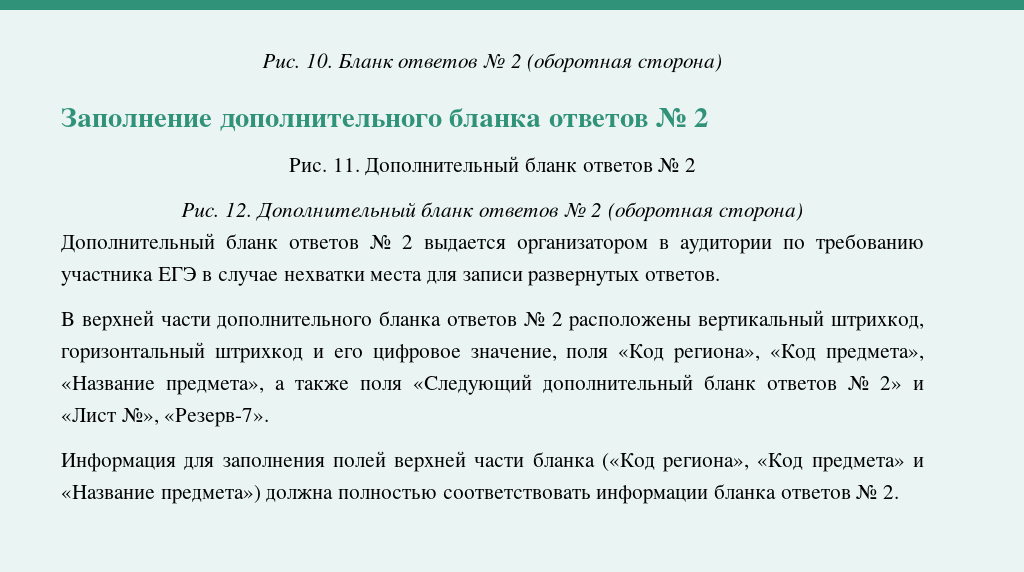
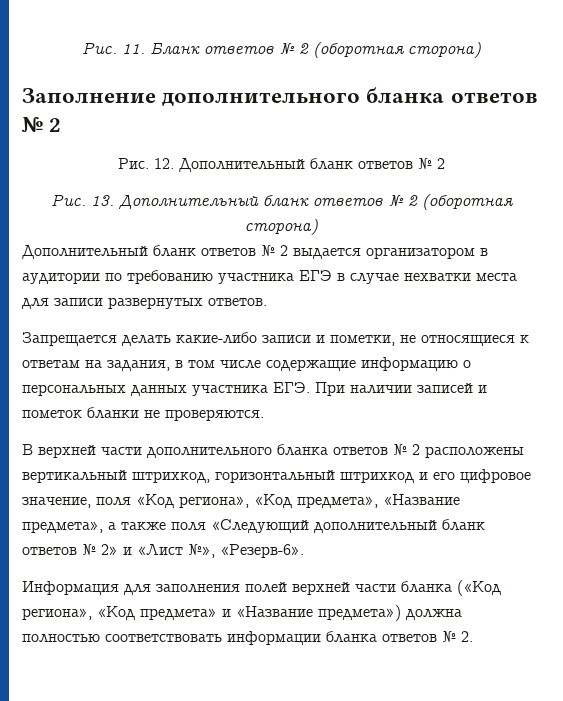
- Рис. 10. Бланк ответов № 2 (оборотная сторона)
+ Рис. 11. Бланк ответов № 2 (оборотная сторона)
- Рис. 11. Дополнительный бланк ответов № 2
+ Рис. 12. Дополнительный бланк ответов № 2
- Рис. 12. Дополнительный бланк ответов № 2 (оборотная сторона)
+ Рис. 13. Дополнительный бланк ответов № 2 (оборотная сторона)
+ Запрещается делать какие-либо записи и пометки, не относящиеся к ответам на задания, в том числе содержащие информацию о персональных данных участника ЕГЭ. При наличии записей и пометок бланки не проверяются.
- В верхней части дополнительного бланка ответов № 2 расположены вертикальный штрихкод, горизонтальный штрихкод и его цифровое значение, поля «Код региона», «Код предмета», «Название предмета», а также поля «Следующий дополнительный бланк ответов № 2» и «Лист №», «Резерв-7».
+ В верхней части дополнительного бланка ответов № 2 расположены вертикальный штрихкод, горизонтальный штрихкод и его цифровое значение, поля «Код региона», «Код предмета», «Название предмета», а также поля «Следующий дополнительный бланк ответов № 2» и «Лист №», «Резерв-6».

